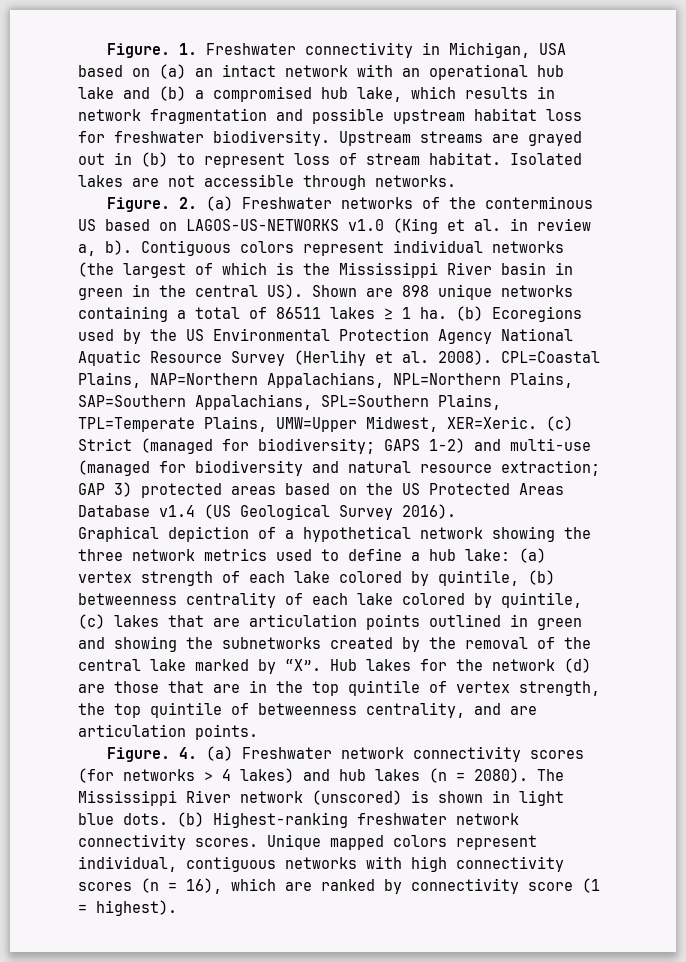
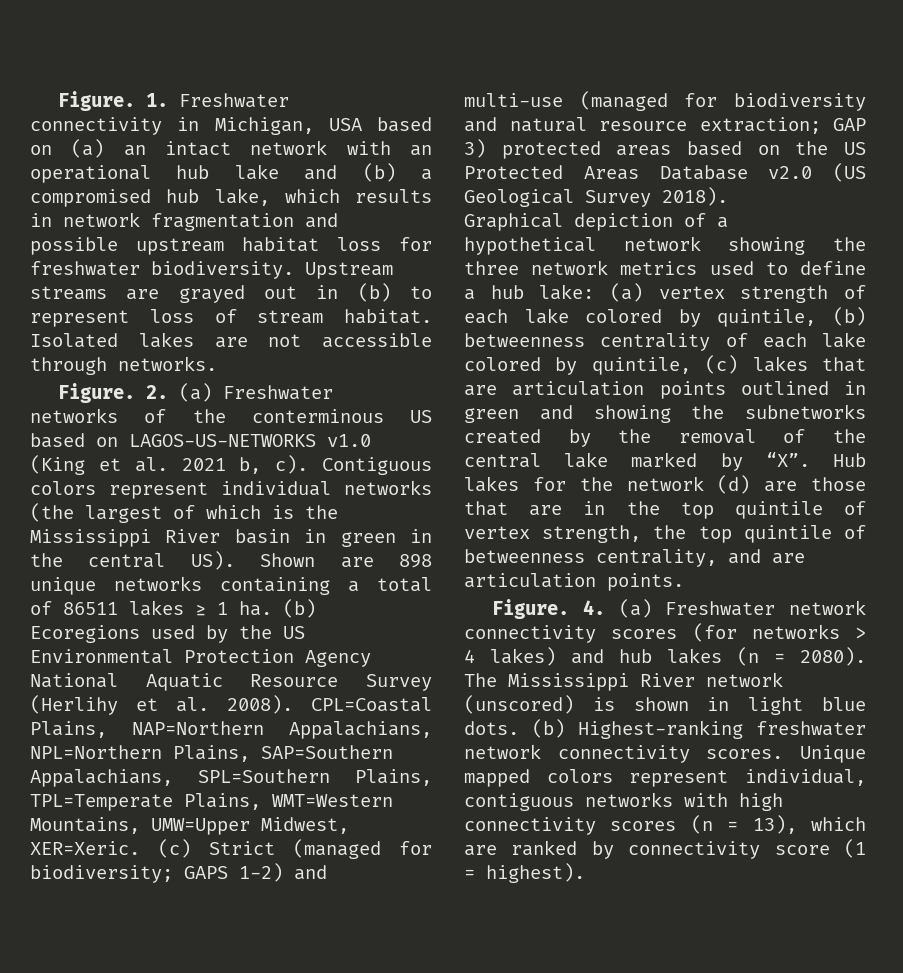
- 2. (a) Freshwater networks of the conterminous US based on LAGOS-US-NETWORKS v1.0 (King et al. in review a, b).
+ 2. (a) Freshwater networks of the conterminous US based on LAGOS-US-NETWORKS v1.0 (King et al. 2021 b, c).
- CPL=Coastal Plains, NAP=Northern Appalachians, NPL=Northern Plains, SAP=Southern Appalachians, SPL=Southern Plains, TPL=Temperate Plains, UMW=Upper Midwest, XER=Xeric.
+ CPL=Coastal Plains, NAP=Northern Appalachians, NPL=Northern Plains, SAP=Southern Appalachians, SPL=Southern Plains, TPL=Temperate Plains, WMT=Western Mountains, UMW=Upper Midwest, XER=Xeric.
- (c) Strict (managed for biodiversity; GAPS 1-2) and multi-use (managed for biodiversity and natural resource extraction; GAP 3) protected areas based on the US Protected Areas Database v1.4 (US Geological Survey 2016).
+ (c) Strict (managed for biodiversity; GAPS 1-2) and multi-use (managed for biodiversity and natural resource extraction; GAP 3) protected areas based on the US Protected Areas Database v2.0 (US Geological Survey 2018).
- Unique mapped colors represent individual, contiguous networks with high connectivity scores (n = 16), which are ranked by connectivity score (1 = highest).
+ Unique mapped colors represent individual, contiguous networks with high connectivity scores (n = 13), which are ranked by connectivity score (1 = highest).

